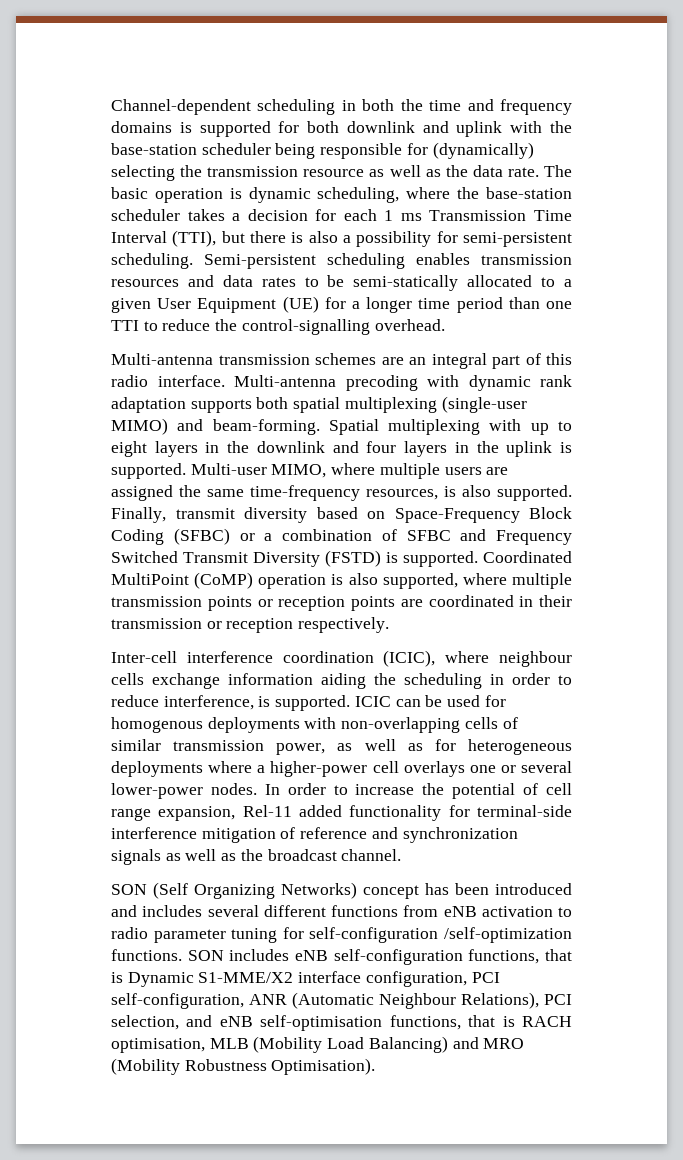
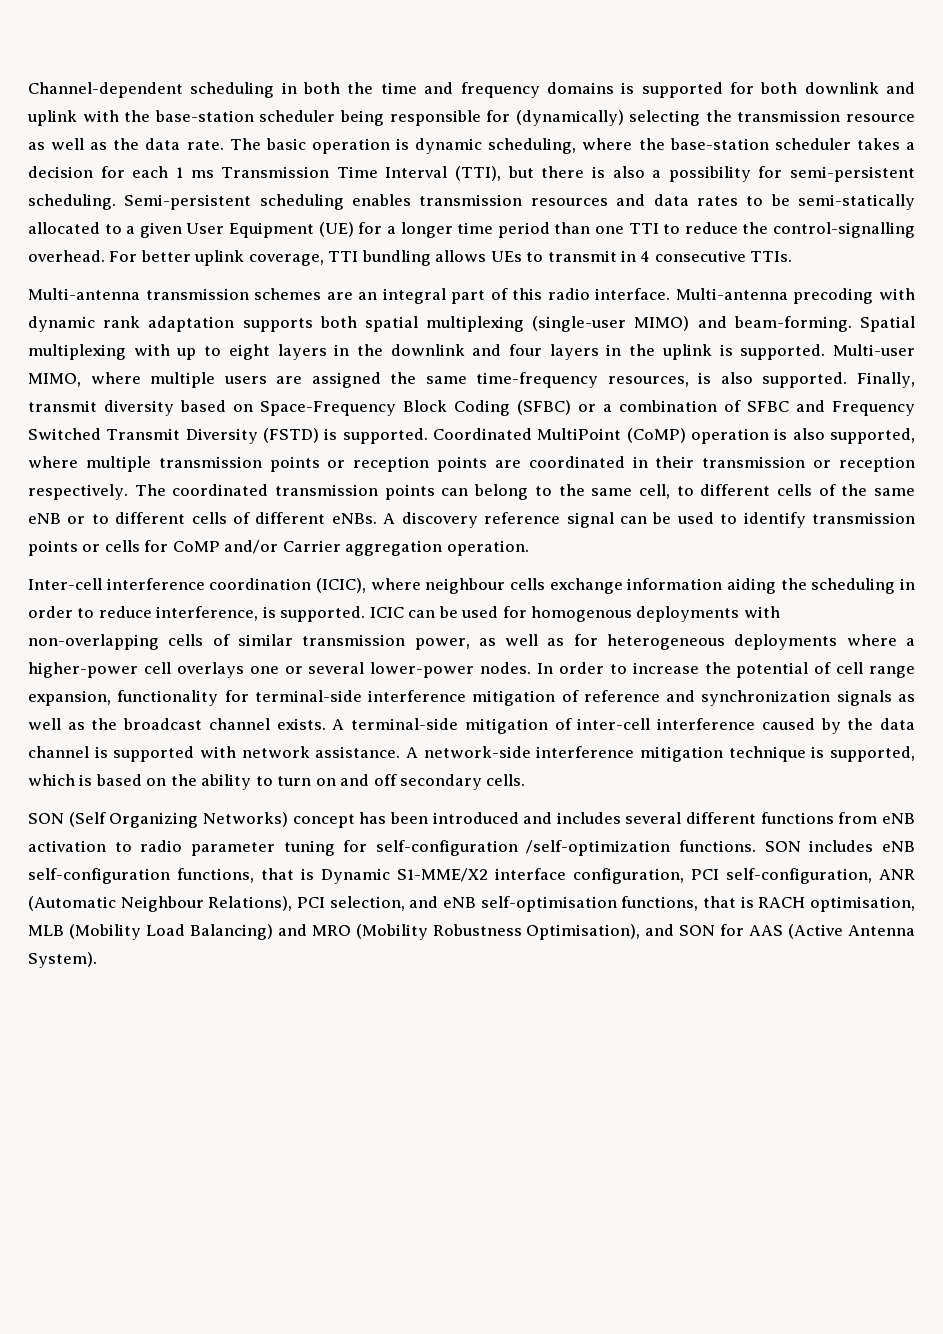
+ For better uplink coverage, TTI bundling allows UEs to transmit in 4 consecutive TTIs.
+ The coordinated transmission points can belong to the same cell, to different cells of the same eNB or to different cells of different eNBs. A discovery reference signal can be used to identify transmission points or cells for CoMP and/or Carrier aggregation operation.
- In order to increase the potential of cell range expansion, Rel-11 added functionality for terminal-side interference mitigation of reference and synchronization signals as well as the broadcast channel.
+ In order to increase the potential of cell range expansion, functionality for terminal-side interference mitigation of reference and synchronization signals as well as the broadcast channel exists. A terminal-side mitigation of inter-cell interference caused by the data channel is supported with network assistance. A network-side interference mitigation technique is supported, which is based on the ability to turn on and off secondary cells.
- SON includes eNB self-configuration functions, that is Dynamic S1-MME/X2 interface configuration, PCI self-configuration, ANR (Automatic Neighbour Relations), PCI selection, and eNB self-optimisation functions, that is RACH optimisation, MLB (Mobility Load Balancing) and MRO (Mobility Robustness Optimisation).
+ SON includes eNB self-configuration functions, that is Dynamic S1-MME/X2 interface configuration, PCI self-configuration, ANR (Automatic Neighbour Relations), PCI selection, and eNB self-optimisation functions, that is RACH optimisation, MLB (Mobility Load Balancing) and MRO (Mobility Robustness Optimisation), and SON for AAS (Active Antenna System).

